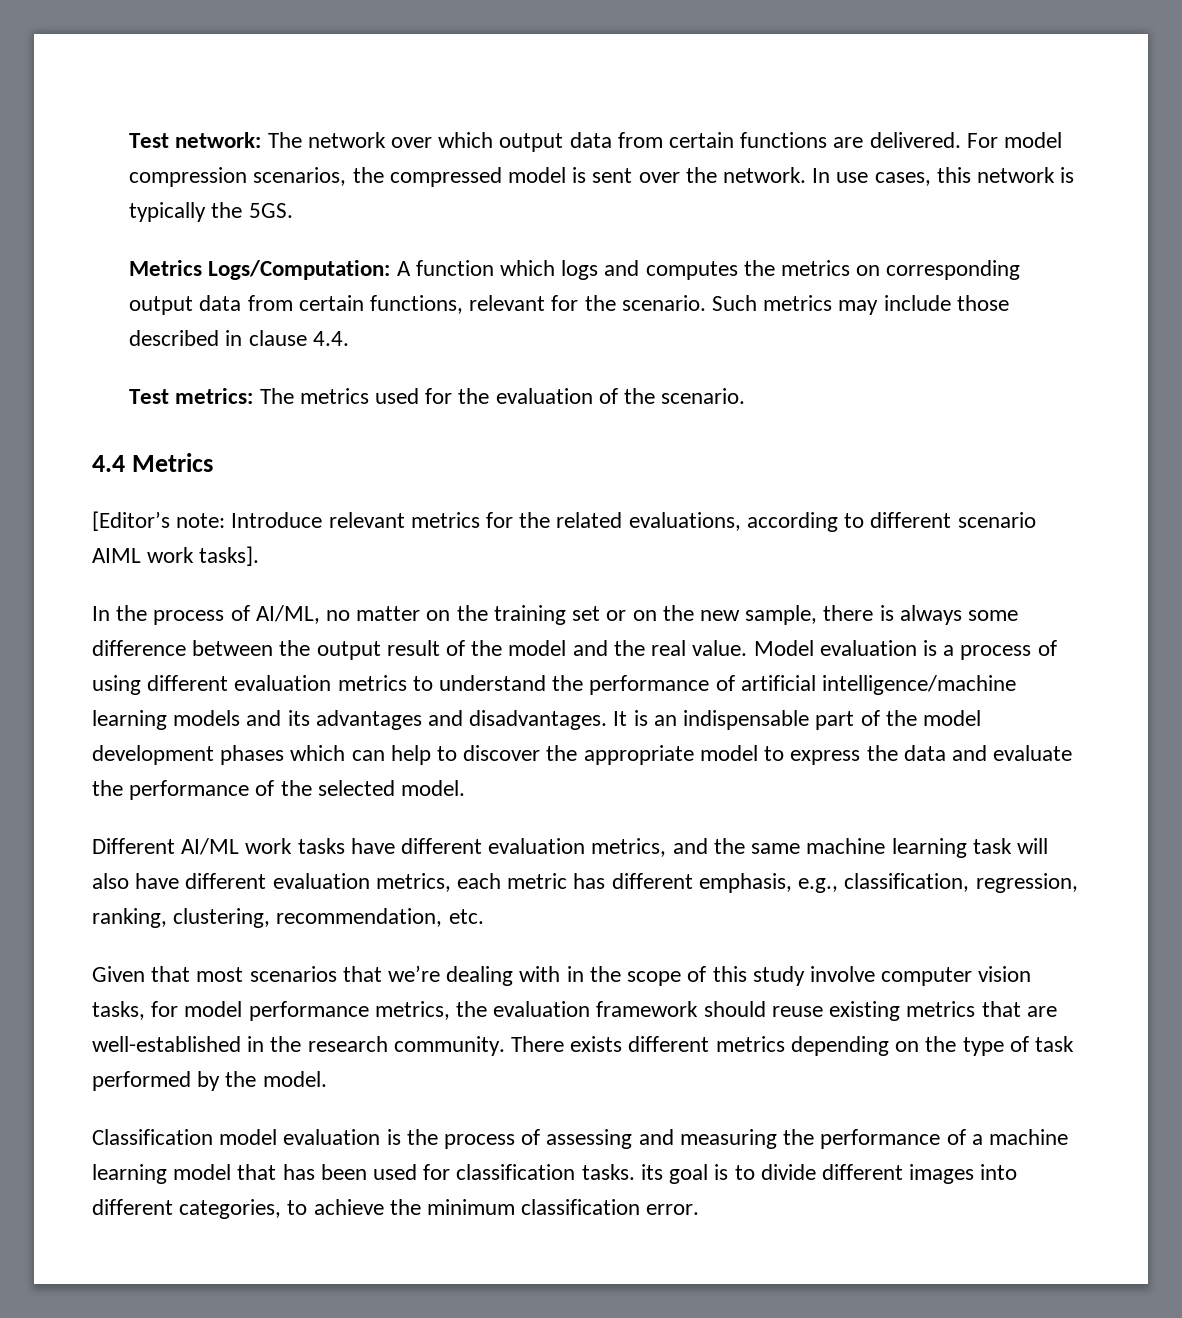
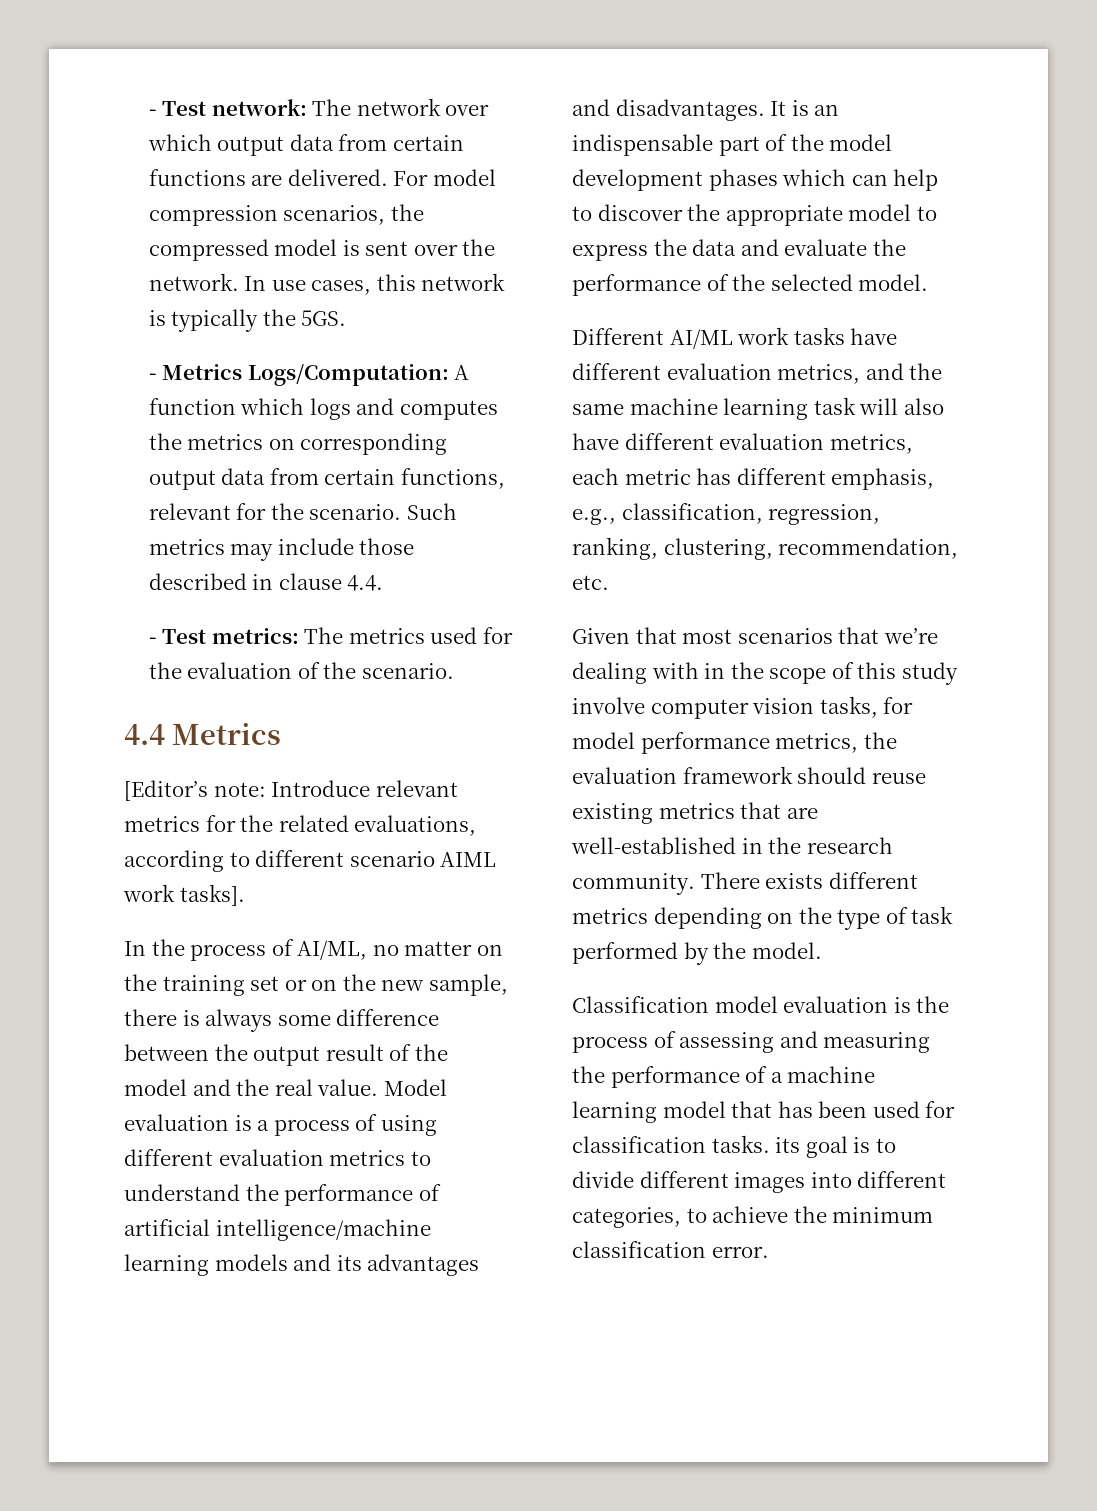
- Test network: The network over which output data from certain functions are delivered.
+ - Test network: The network over which output data from certain functions are delivered.
- Metrics Logs/Computation: A function which logs and computes the metrics on corresponding output data from certain functions, relevant for the scenario.
+ - Metrics Logs/Computation: A function which logs and computes the metrics on corresponding output data from certain functions, relevant for the scenario.
- Test metrics: The metrics used for the evaluation of the scenario.
+ - Test metrics: The metrics used for the evaluation of the scenario.

